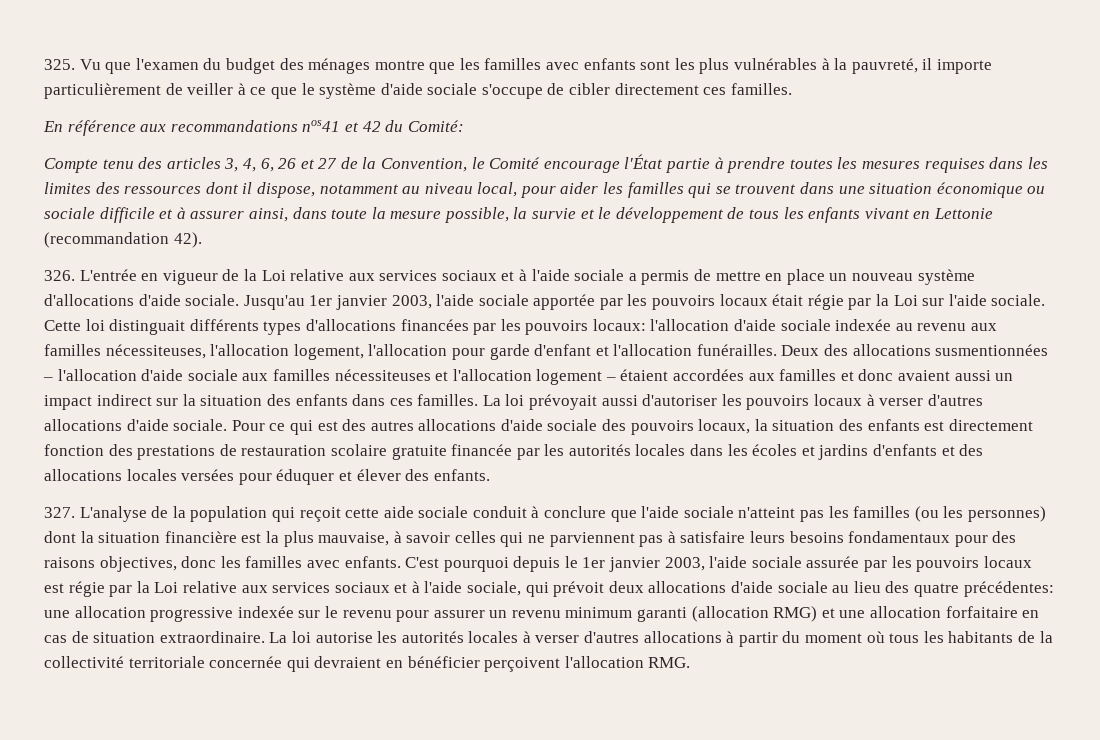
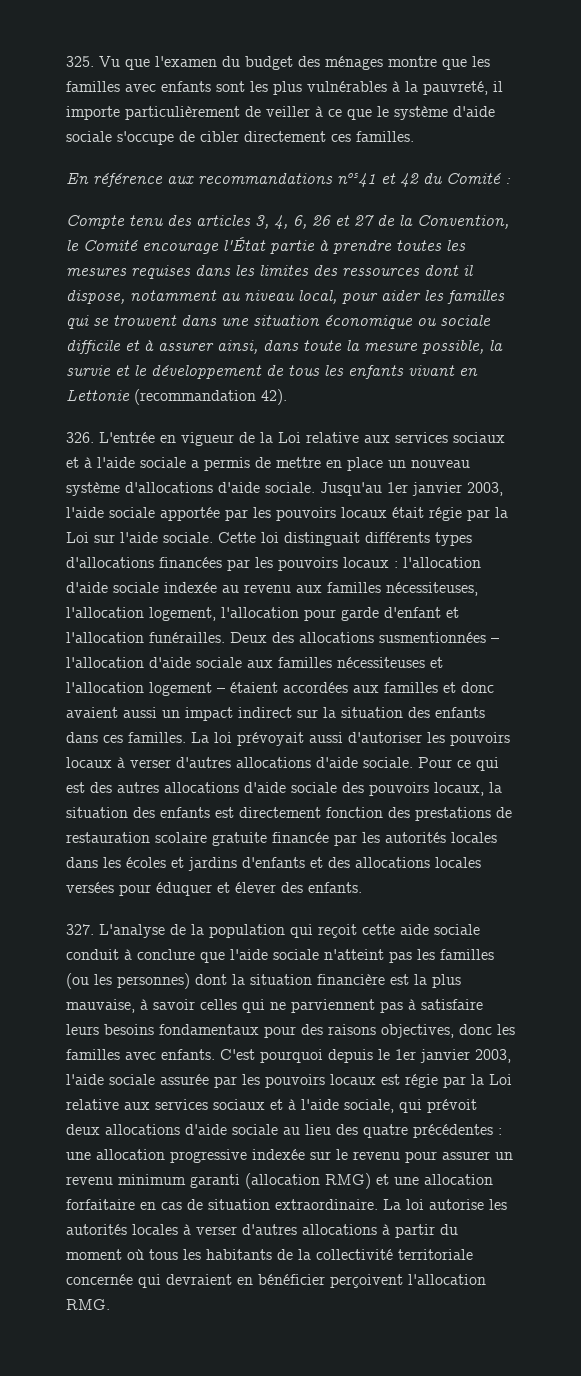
- En référence aux recommandations nos41 et 42 du Comité:
+ En référence aux recommandations nos41 et 42 du Comité :
- Cette loi distinguait différents types d'allocations financées par les pouvoirs locaux: l'allocation d'aide sociale indexée au revenu aux familles nécessiteuses, l'allocation logement, l'allocation pour garde d'enfant et l'allocation funérailles.
+ Cette loi distinguait différents types d'allocations financées par les pouvoirs locaux : l'allocation d'aide sociale indexée au revenu aux familles nécessiteuses, l'allocation logement, l'allocation pour garde d'enfant et l'allocation funérailles.
- C'est pourquoi depuis le 1er janvier 2003, l'aide sociale assurée par les pouvoirs locaux est régie par la Loi relative aux services sociaux et à l'aide sociale, qui prévoit deux allocations d'aide sociale au lieu des quatre précédentes:
+ C'est pourquoi depuis le 1er janvier 2003, l'aide sociale assurée par les pouvoirs locaux est régie par la Loi relative aux services sociaux et à l'aide sociale, qui prévoit deux allocations d'aide sociale au lieu des quatre précédentes :

